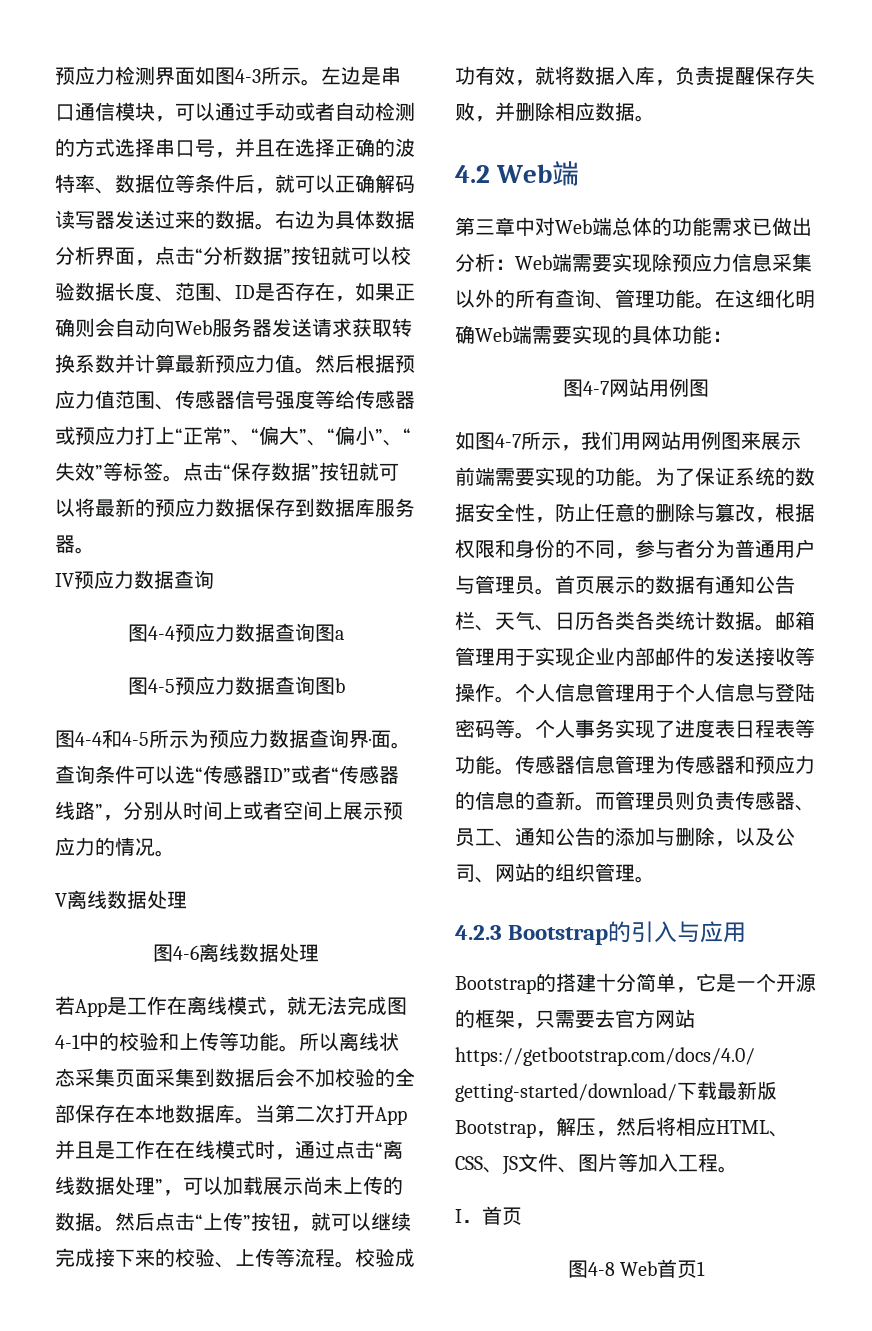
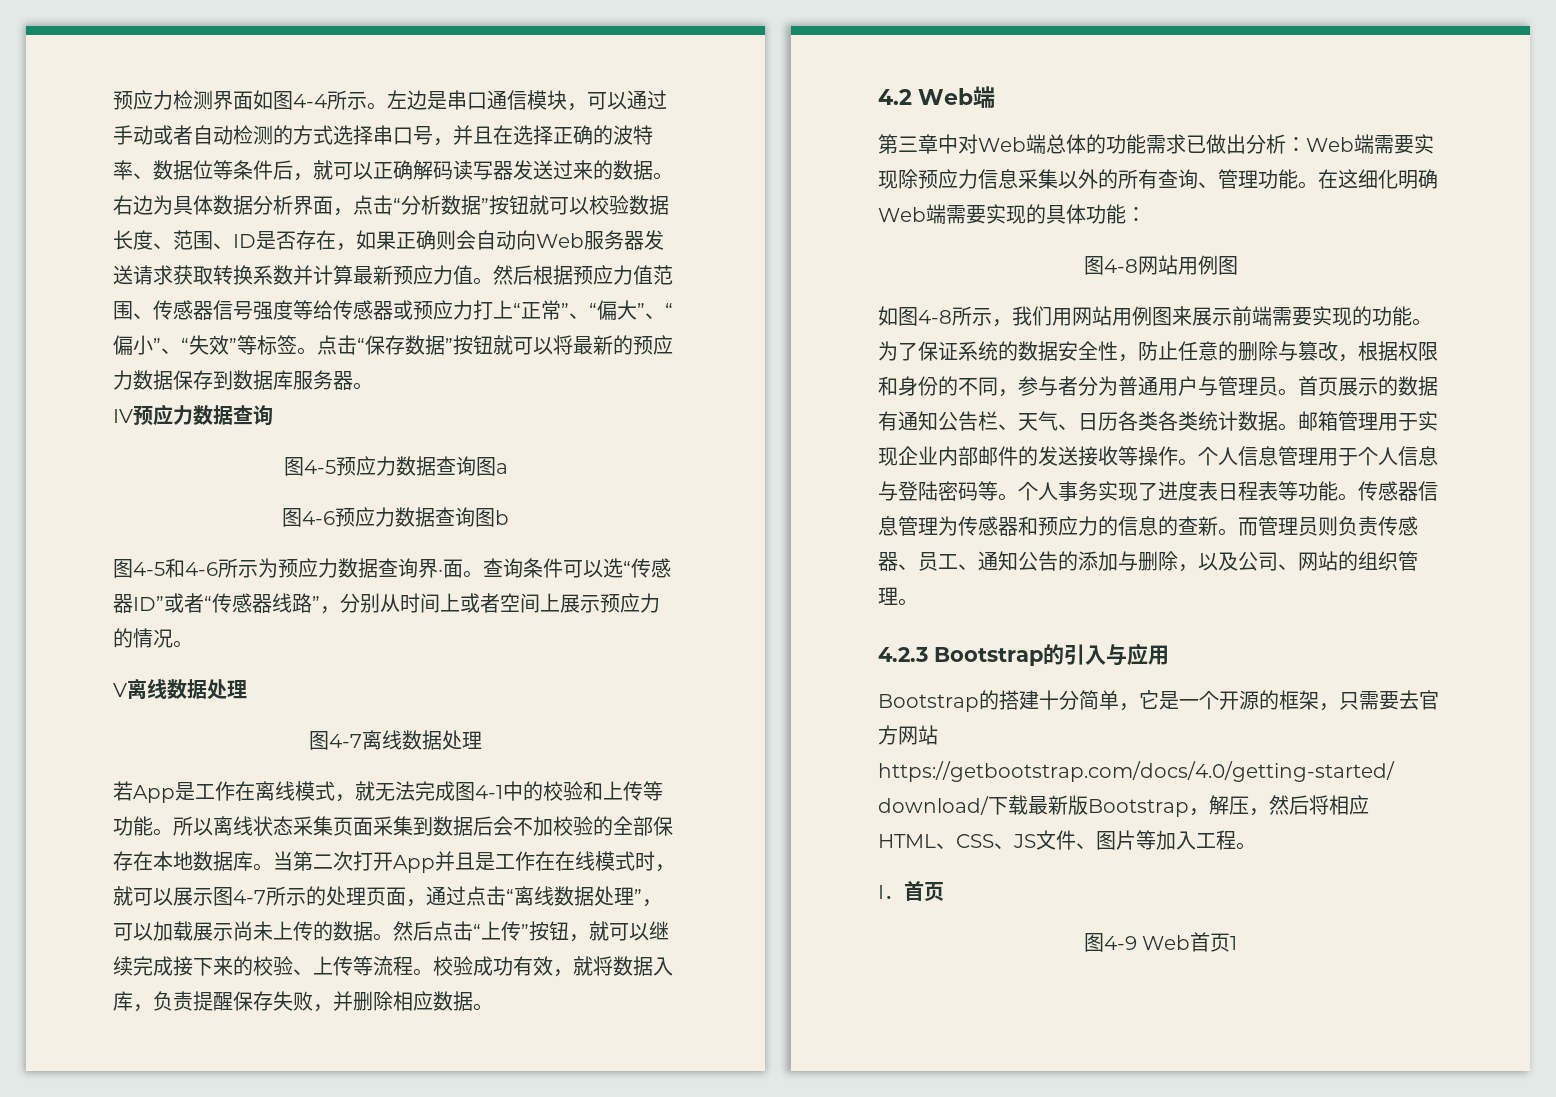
- 预应力检测界面如图4-3所示。
+ 预应力检测界面如图4-4所示。
- 图4-4预应力数据查询图a
+ 图4-5预应力数据查询图a
- 图4-5预应力数据查询图b
+ 图4-6预应力数据查询图b
- 图4-4和4-5所示为预应力数据查询界·面。
+ 图4-5和4-6所示为预应力数据查询界·面。
- 图4-6离线数据处理
+ 图4-7离线数据处理
- 当第二次打开App并且是工作在在线模式时，通过点击“离线数据处理”，可以加载展示尚未上传的数据。
+ 当第二次打开App并且是工作在在线模式时，就可以展示图4-7所示的处理页面，通过点击“离线数据处理”，可以加载展示尚未上传的数据。
- 图4-7网站用例图
+ 图4-8网站用例图
- 如图4-7所示，我们用网站用例图来展示前端需要实现的功能。
+ 如图4-8所示，我们用网站用例图来展示前端需要实现的功能。
- 图4-8 Web首页1
+ 图4-9 Web首页1

